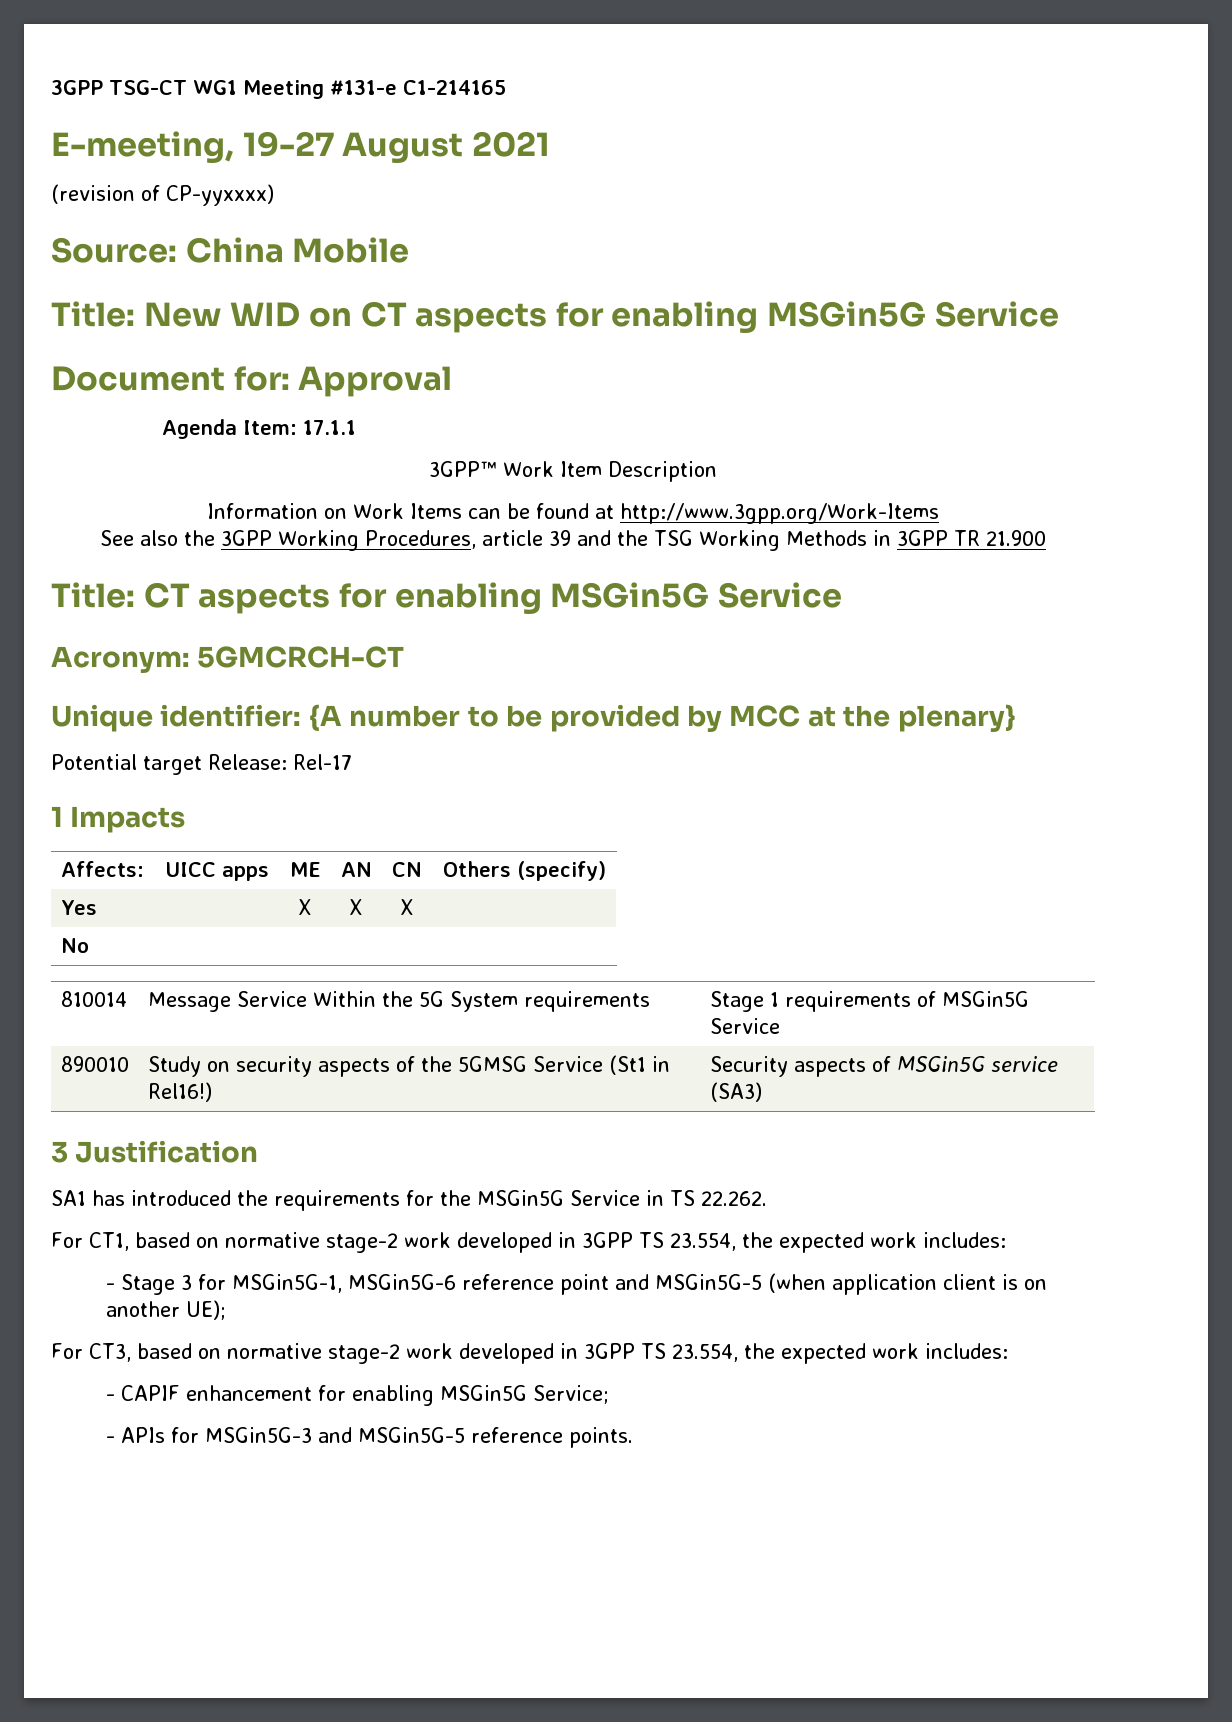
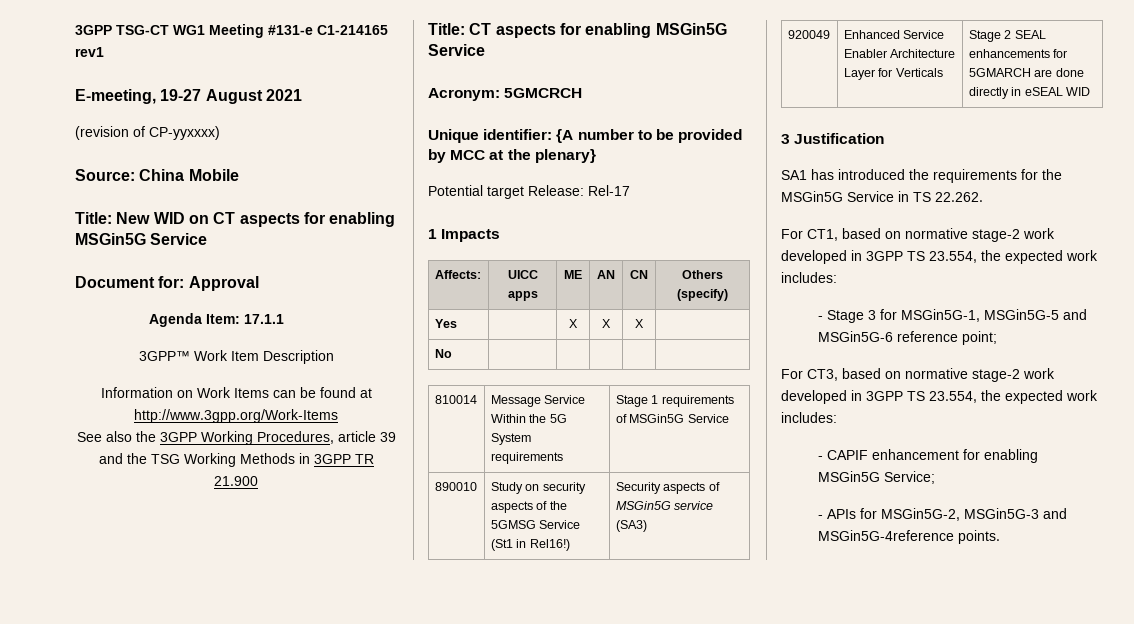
- 3GPP TSG-CT WG1 Meeting #131-e C1-214165
+ 3GPP TSG-CT WG1 Meeting #131-e C1-214165 rev1
- Acronym: 5GMCRCH-CT
+ Acronym: 5GMCRCH
+ 920049 | Enhanced Service Enabler Architecture Layer for Verticals | Stage 2 SEAL enhancements for 5GMARCH are done directly in eSEAL WID
- - Stage 3 for MSGin5G-1, MSGin5G-6 reference point and MSGin5G-5 (when application client is on another UE);
+ - Stage 3 for MSGin5G-1, MSGin5G-5 and MSGin5G-6 reference point;
- - APIs for MSGin5G-3 and MSGin5G-5 reference points.
+ - APIs for MSGin5G-2, MSGin5G-3 and MSGin5G-4reference points.

